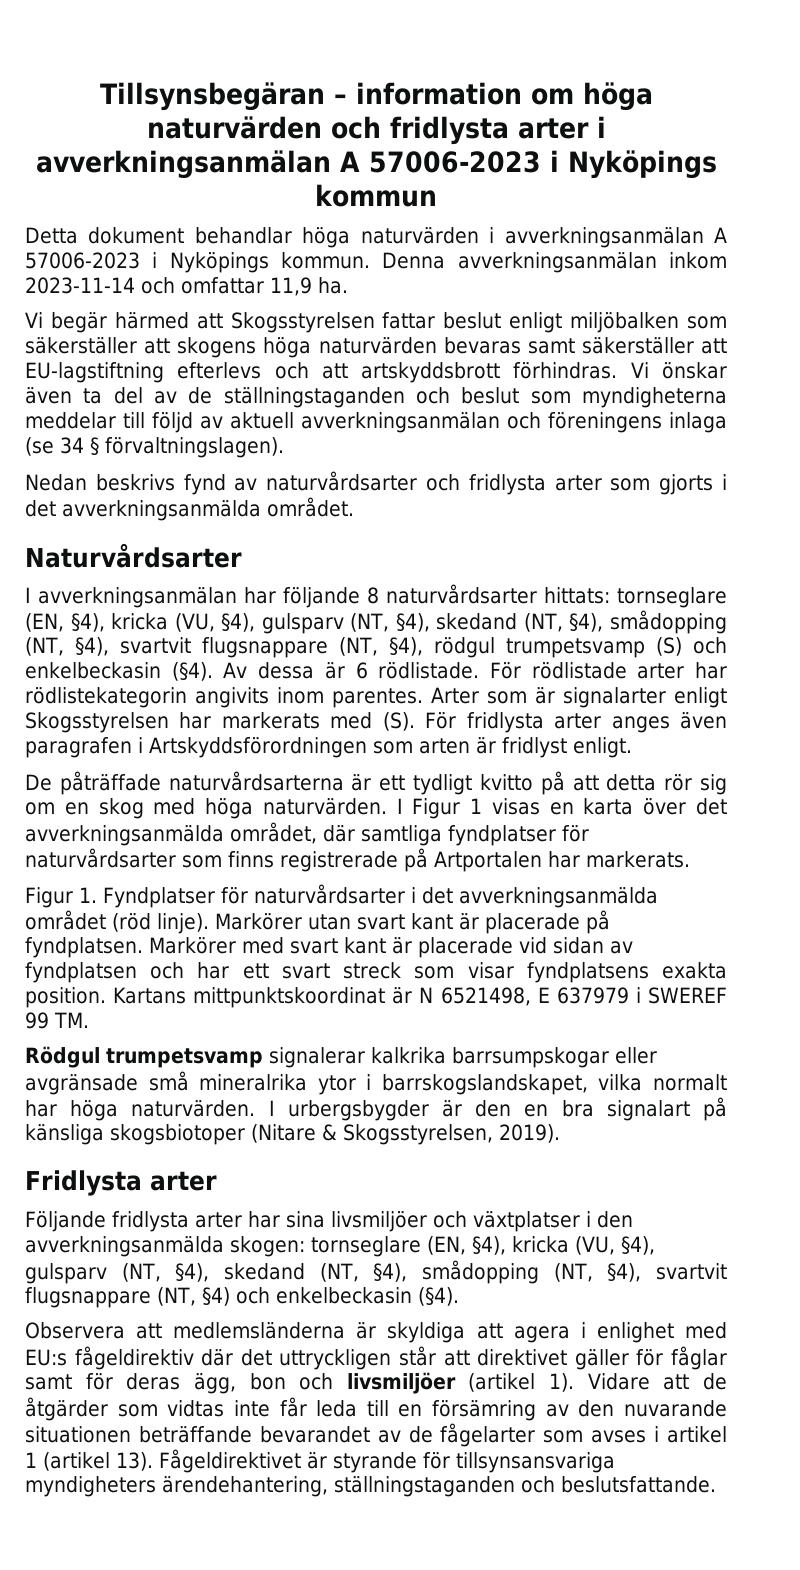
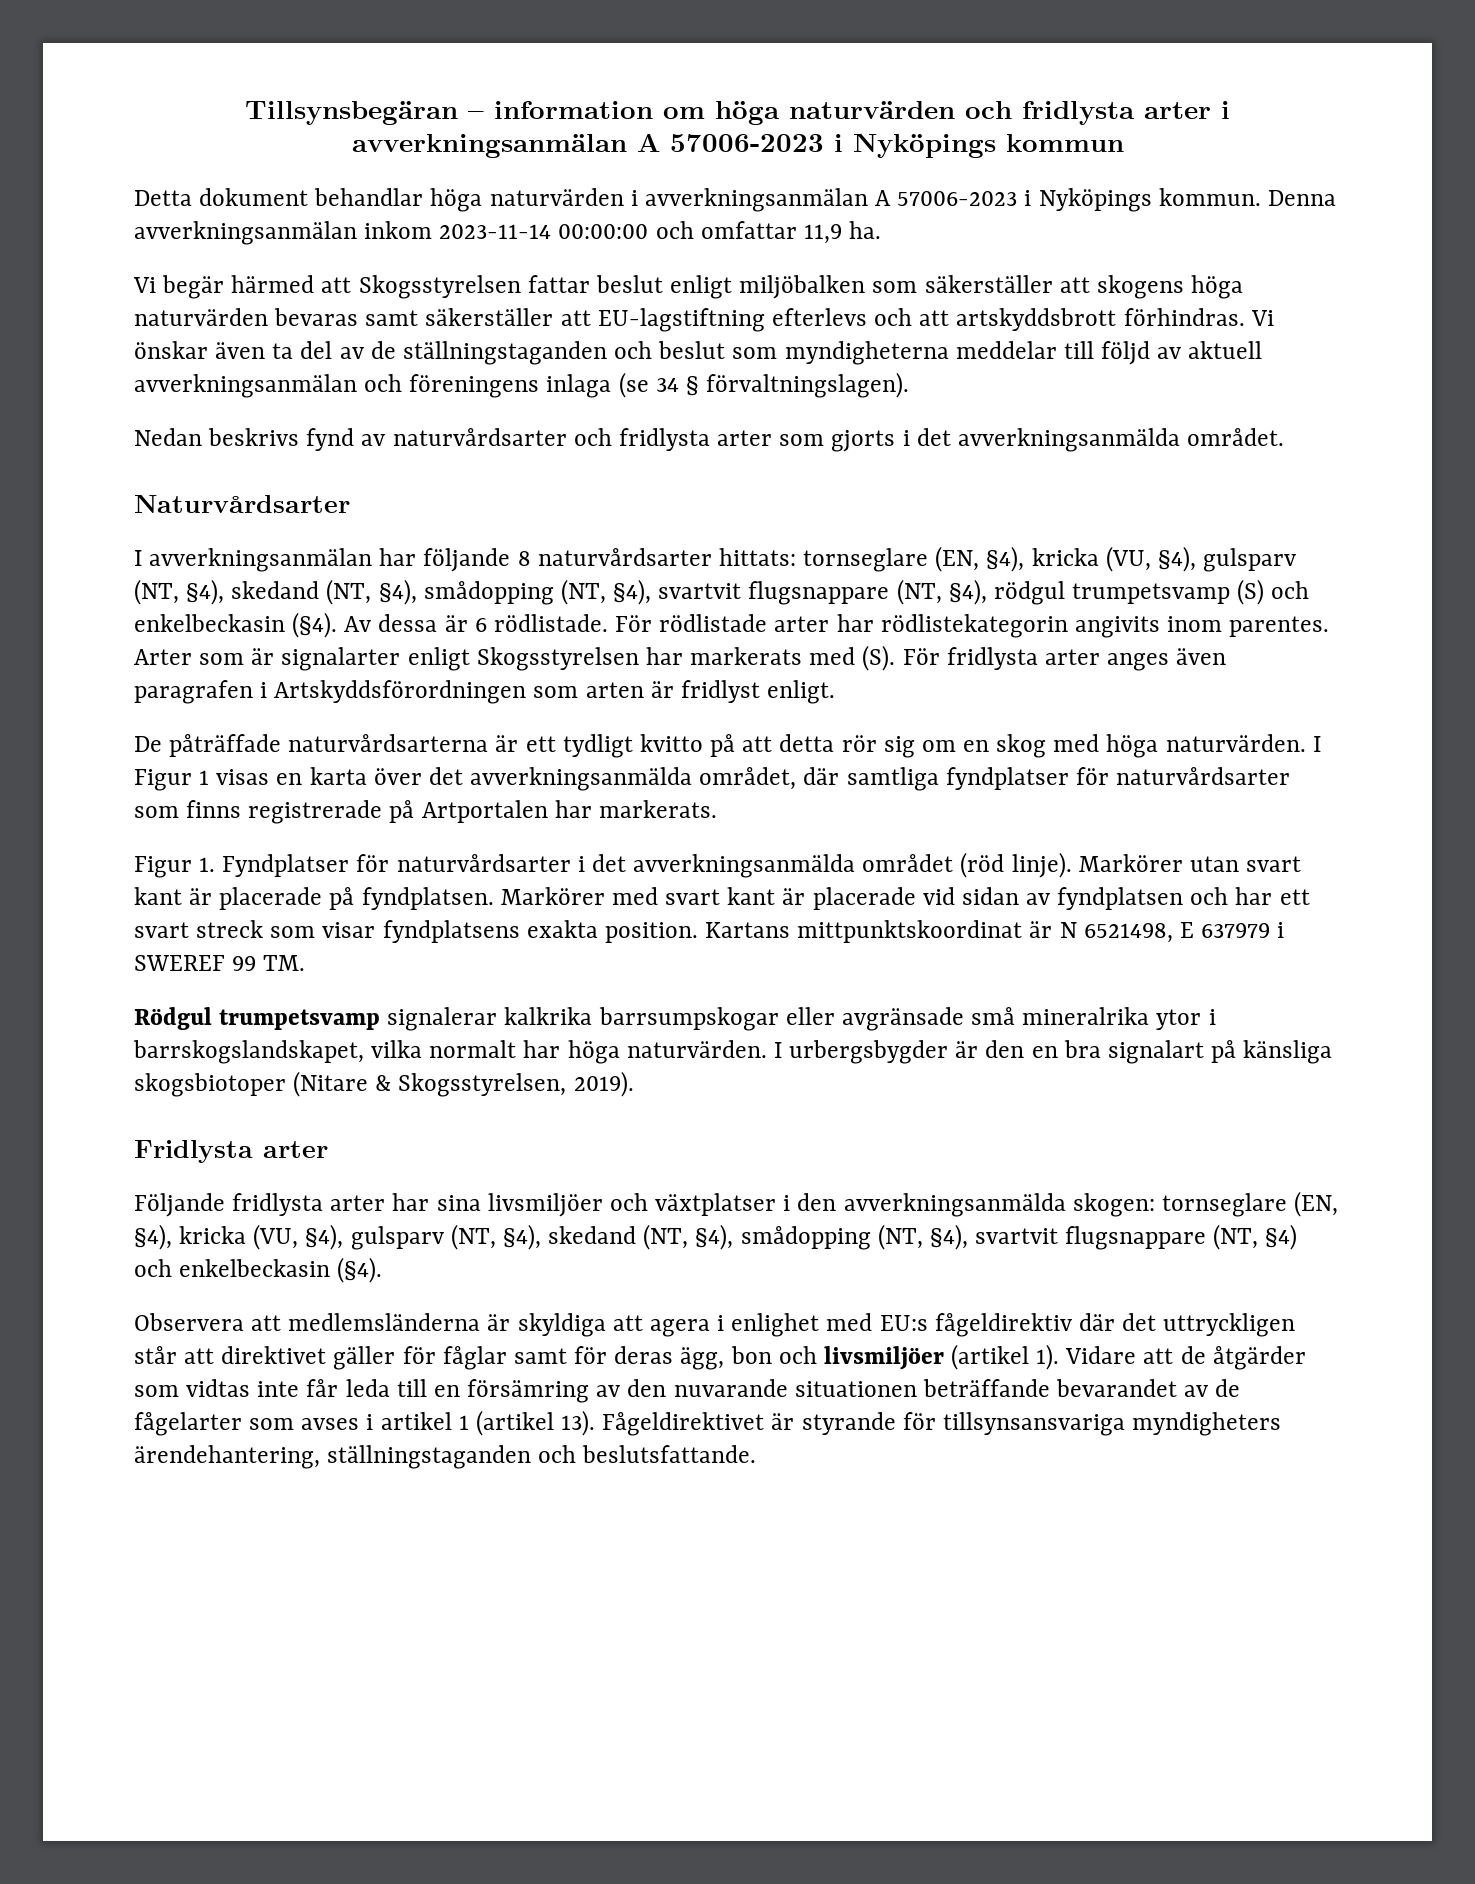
- Denna avverkningsanmälan inkom 2023-11-14 och omfattar 11,9 ha.
+ Denna avverkningsanmälan inkom 2023-11-14 00:00:00 och omfattar 11,9 ha.

